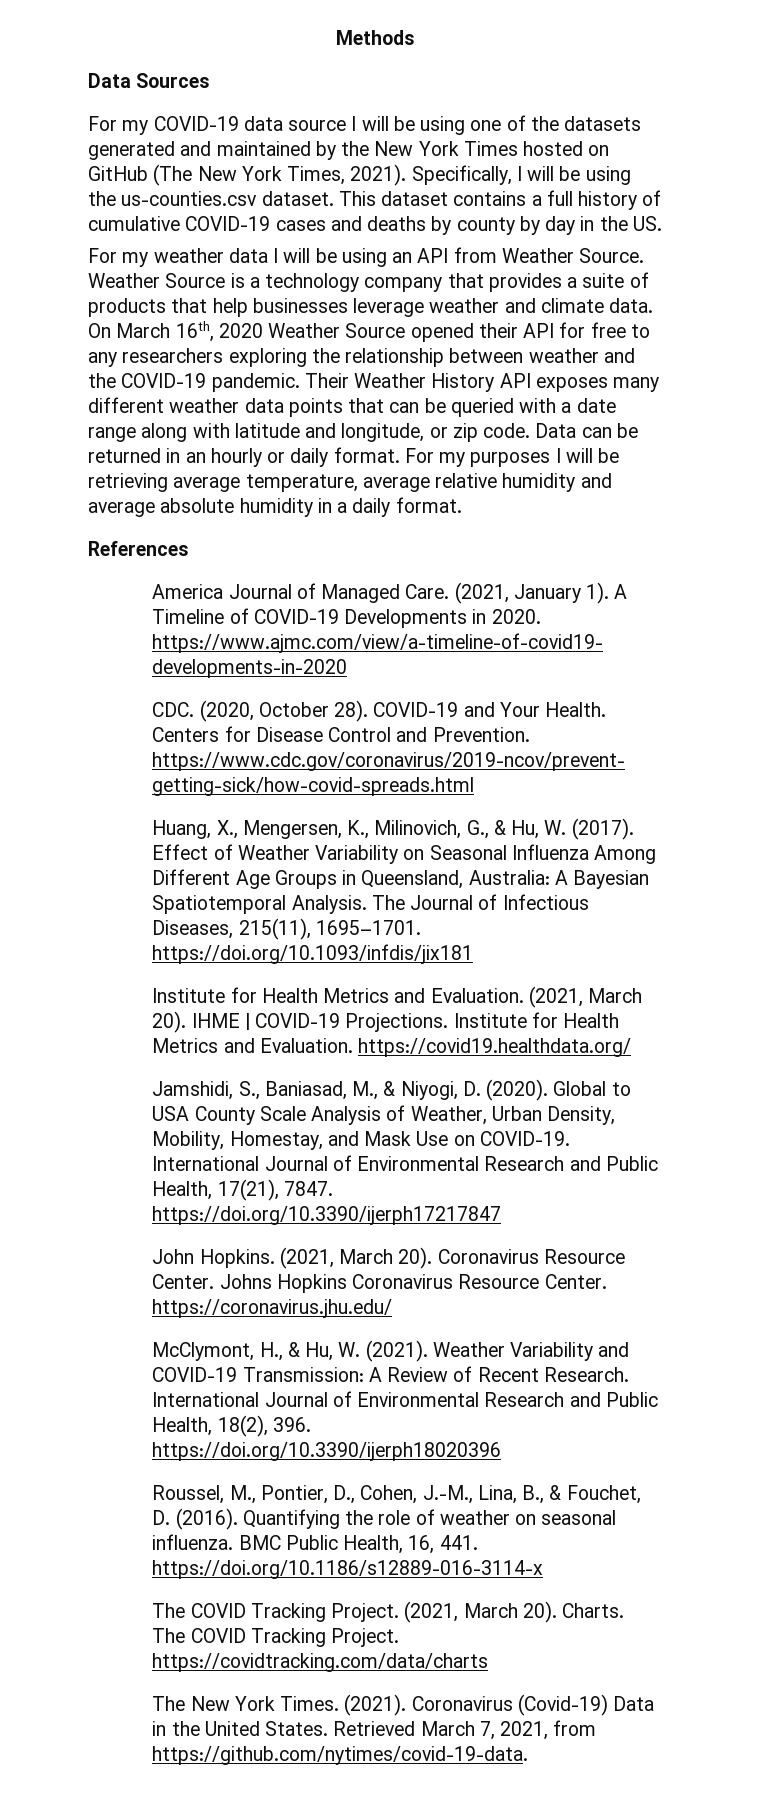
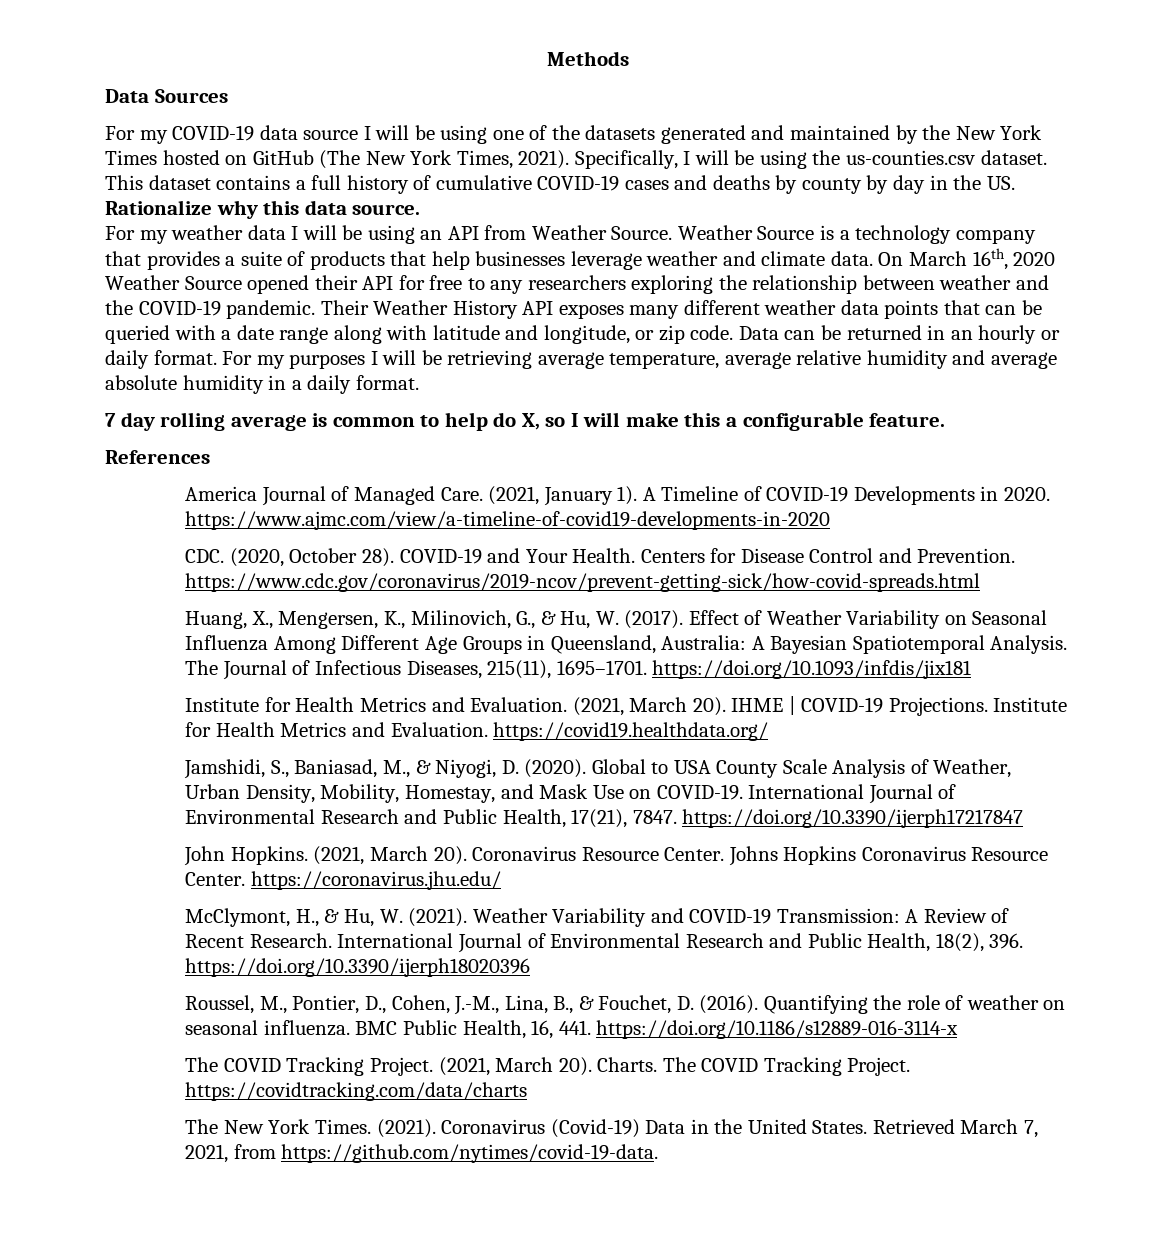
- This dataset contains a full history of cumulative COVID-19 cases and deaths by county by day in the US.
+ This dataset contains a full history of cumulative COVID-19 cases and deaths by county by day in the US. Rationalize why this data source.
+ 7 day rolling average is common to help do X, so I will make this a configurable feature.

